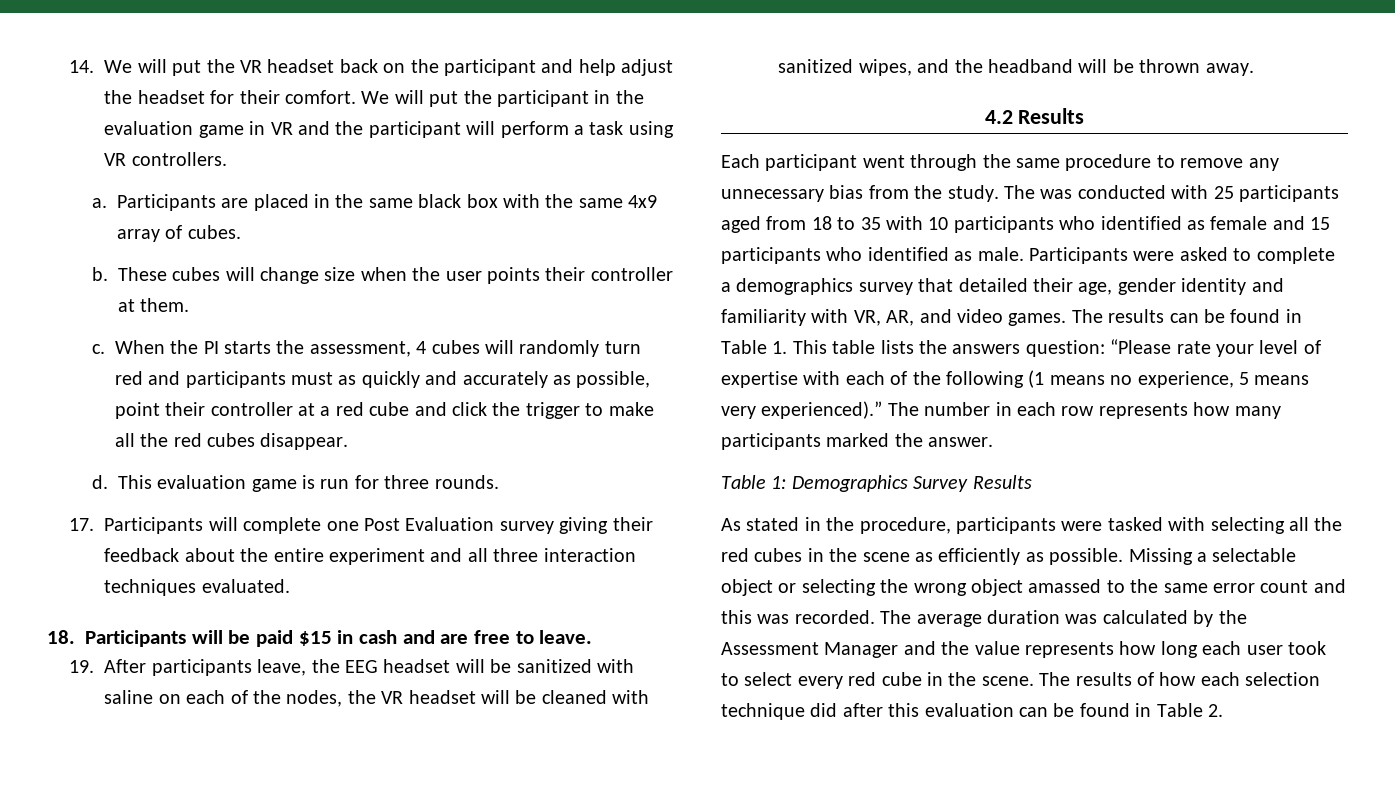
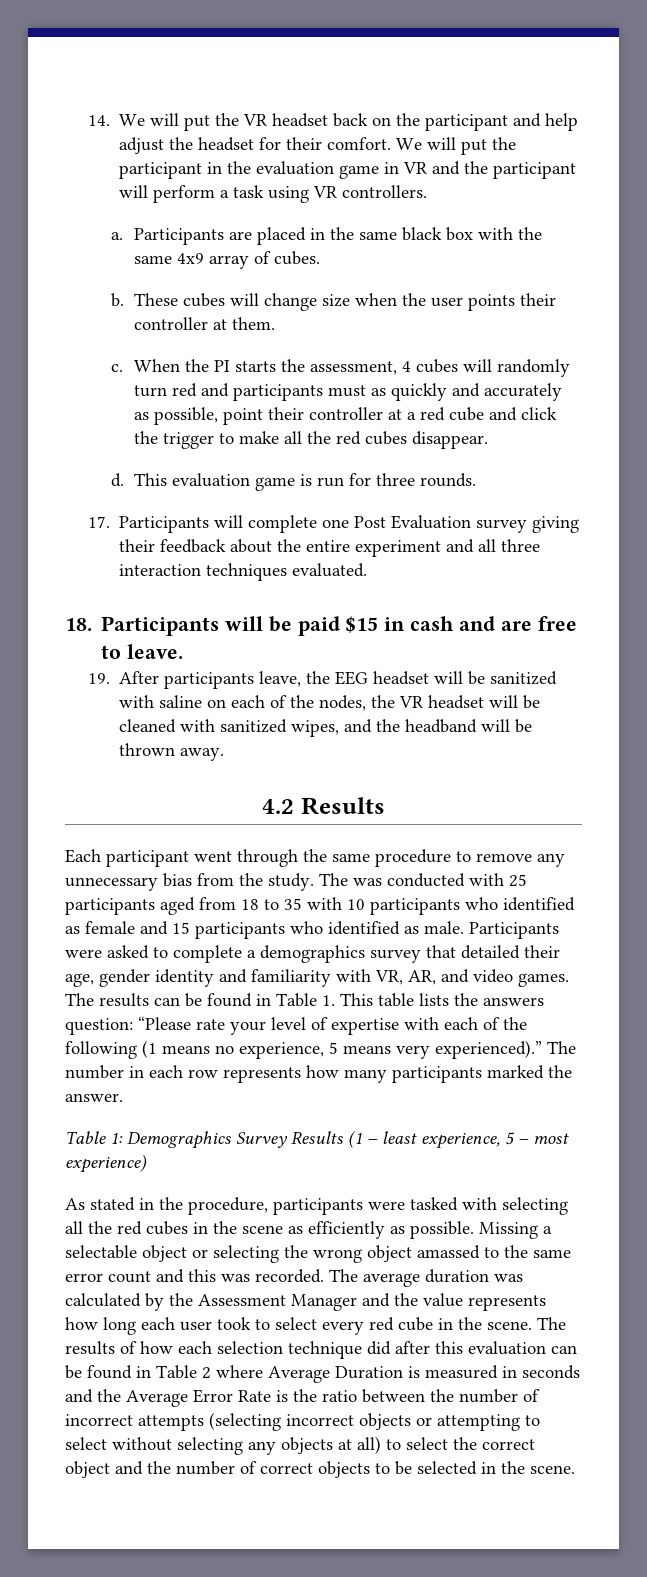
- Table 1: Demographics Survey Results
+ Table 1: Demographics Survey Results (1 – least experience, 5 – most experience)
- The results of how each selection technique did after this evaluation can be found in Table 2.
+ The results of how each selection technique did after this evaluation can be found in Table 2 where Average Duration is measured in seconds and the Average Error Rate is the ratio between the number of incorrect attempts (selecting incorrect objects or attempting to select without selecting any objects at all) to select the correct object and the number of correct objects to be selected in the scene.

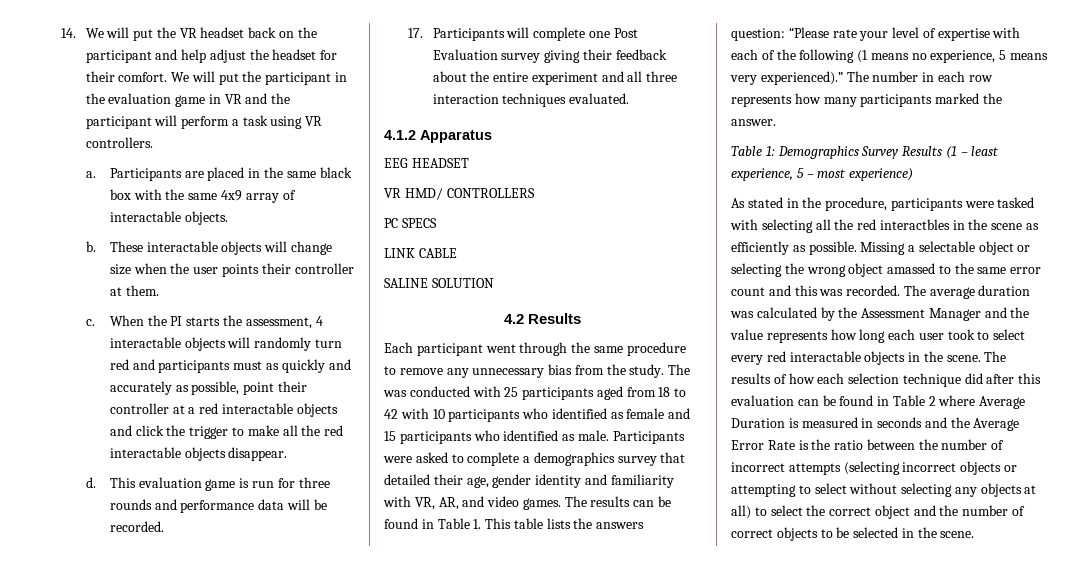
- Participants are placed in the same black box with the same 4x9 array of cubes.
+ Participants are placed in the same black box with the same 4x9 array of interactable objects.
- These cubes will change size when the user points their controller at them.
+ These interactable objects will change size when the user points their controller at them.
- When the PI starts the assessment, 4 cubes will randomly turn red and participants must as quickly and accurately as possible, point their controller at a red cube and click the trigger to make all the red cubes disappear.
+ When the PI starts the assessment, 4 interactable objects will randomly turn red and participants must as quickly and accurately as possible, point their controller at a red interactable objects and click the trigger to make all the red interactable objects disappear.
- This evaluation game is run for three rounds.
+ This evaluation game is run for three rounds and performance data will be recorded.
- 18. Participants will be paid $15 in cash and are free to leave.
- 19. After participants leave, the EEG headset will be sanitized with saline on each of the nodes, the VR headset will be cleaned with sanitized wipes, and the headband will be thrown away.
+ 4.1.2 Apparatus
+ EEG HEADSET
+ VR HMD/ CONTROLLERS
+ PC SPECS
+ LINK CABLE
+ SALINE SOLUTION
- The was conducted with 25 participants aged from 18 to 35 with 10 participants who identified as female and 15 participants who identified as male.
+ The was conducted with 25 participants aged from 18 to 42 with 10 participants who identified as female and 15 participants who identified as male.
- As stated in the procedure, participants were tasked with selecting all the red cubes in the scene as efficiently as possible.
+ As stated in the procedure, participants were tasked with selecting all the red interactbles in the scene as efficiently as possible.
- The average duration was calculated by the Assessment Manager and the value represents how long each user took to select every red cube in the scene.
+ The average duration was calculated by the Assessment Manager and the value represents how long each user took to select every red interactable objects in the scene.

